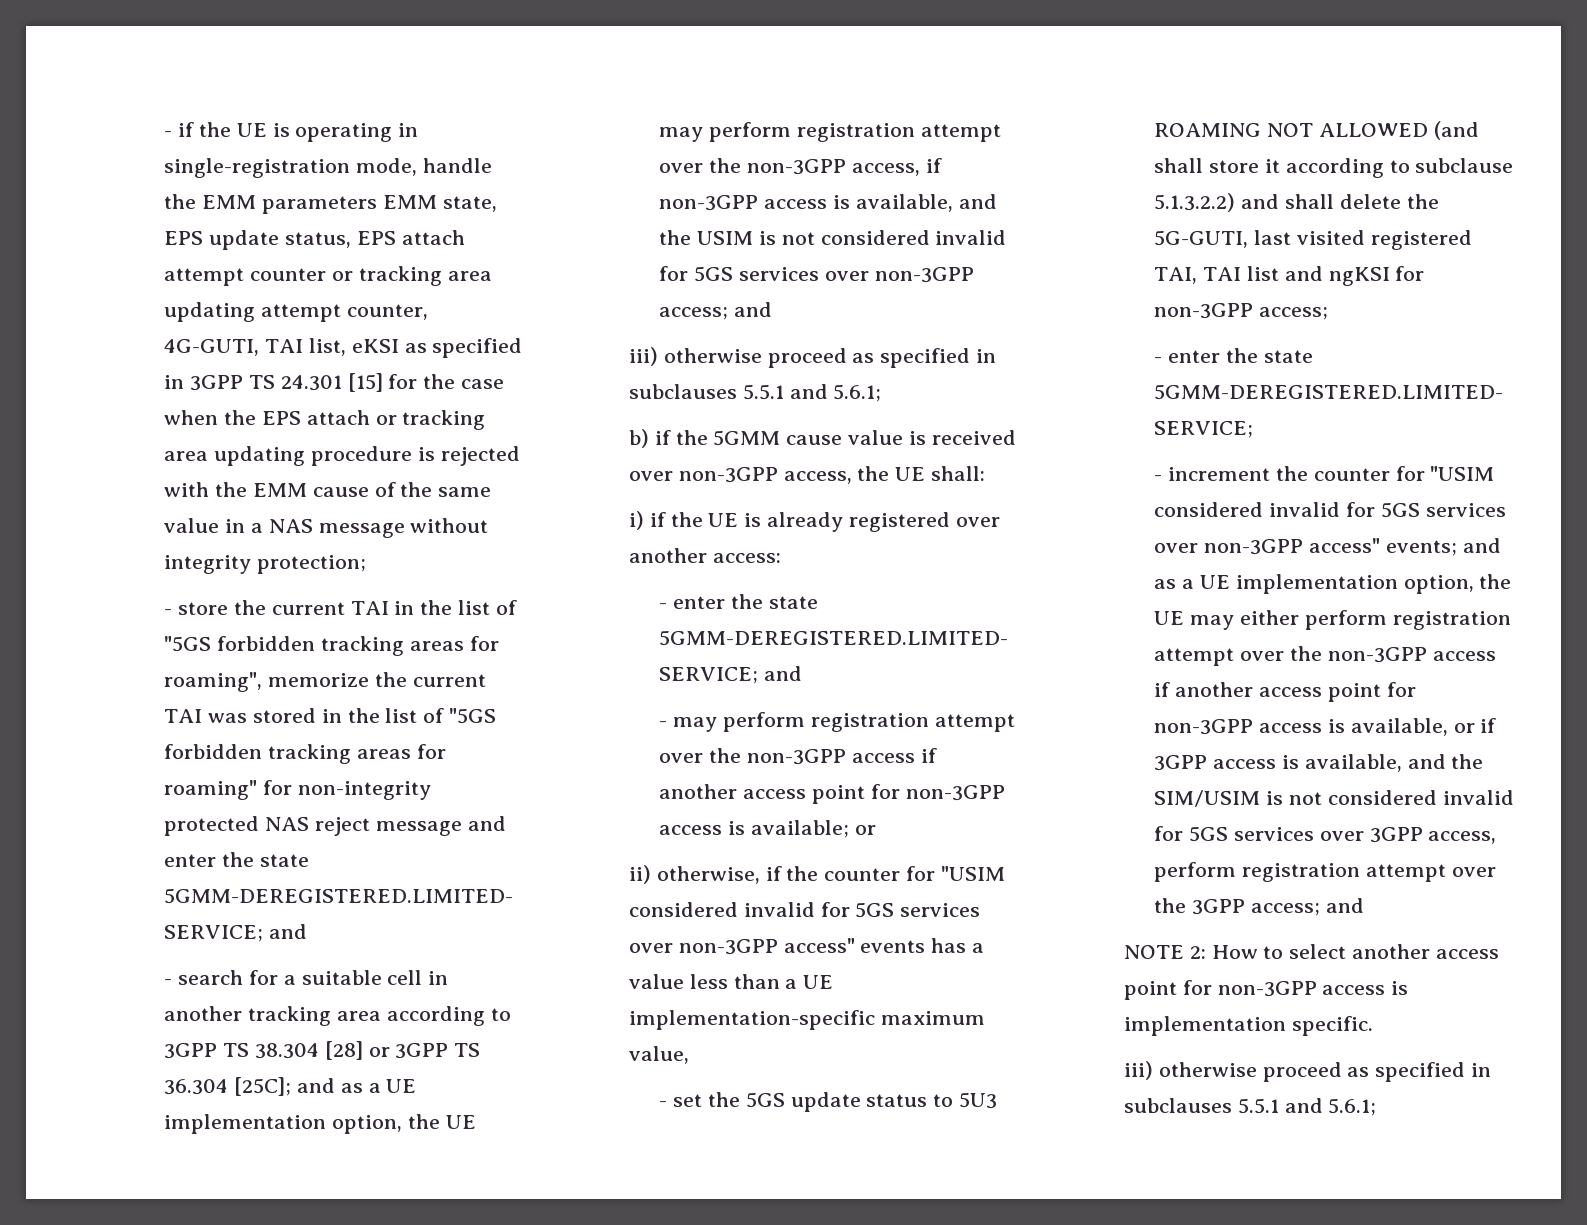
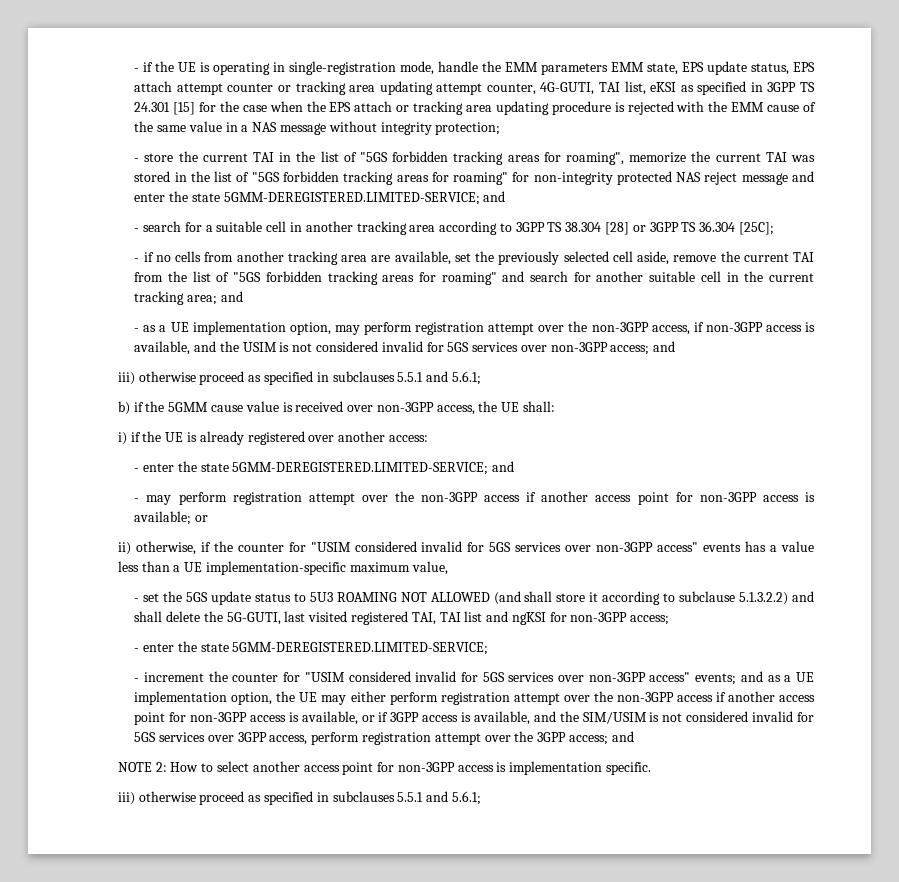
- - search for a suitable cell in another tracking area according to 3GPP TS 38.304 [28] or 3GPP TS 36.304 [25C]; and as a UE implementation option, the UE may perform registration attempt over the non-3GPP access, if non-3GPP access is available, and the USIM is not considered invalid for 5GS services over non-3GPP access; and
+ - search for a suitable cell in another tracking area according to 3GPP TS 38.304 [28] or 3GPP TS 36.304 [25C];
+ - if no cells from another tracking area are available, set the previously selected cell aside, remove the current TAI from the list of "5GS forbidden tracking areas for roaming" and search for another suitable cell in the current tracking area; and
+ - as a UE implementation option, may perform registration attempt over the non-3GPP access, if non-3GPP access is available, and the USIM is not considered invalid for 5GS services over non-3GPP access; and

